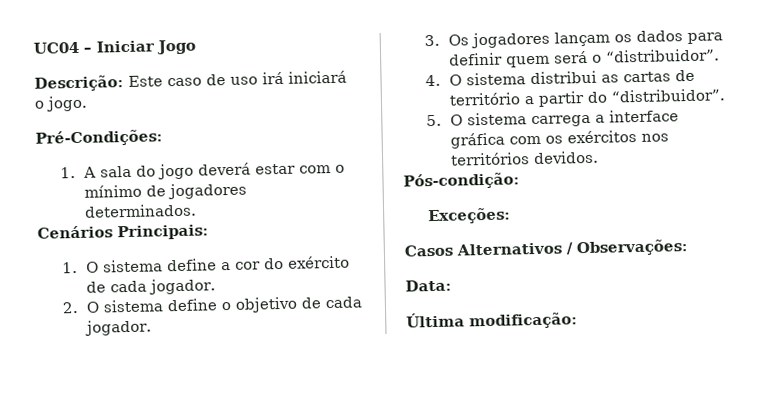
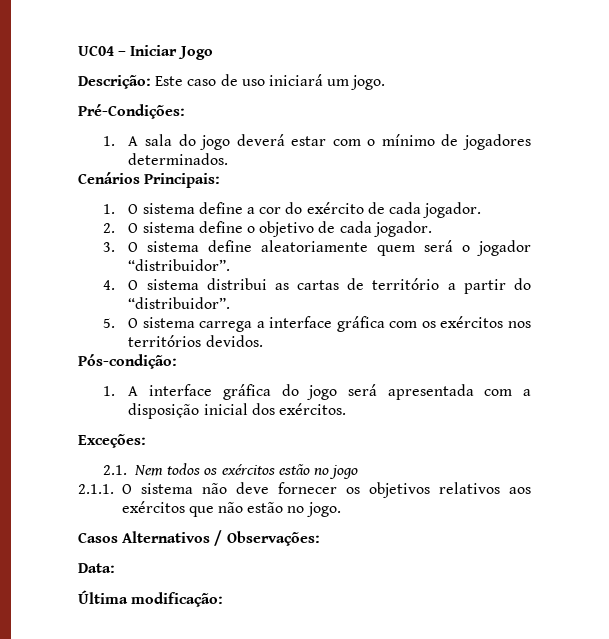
- Descrição: Este caso de uso irá iniciará o jogo.
+ Descrição: Este caso de uso iniciará um jogo.
- 3. Os jogadores lançam os dados para definir quem será o “distribuidor”.
+ 3. O sistema define aleatoriamente quem será o jogador “distribuidor”.
+ 1. A interface gráfica do jogo será apresentada com a disposição inicial dos exércitos.
  Exceções:
+ 2.1. Nem todos os exércitos estão no jogo
+ 2.1.1. O sistema não deve fornecer os objetivos relativos aos exércitos que não estão no jogo.

